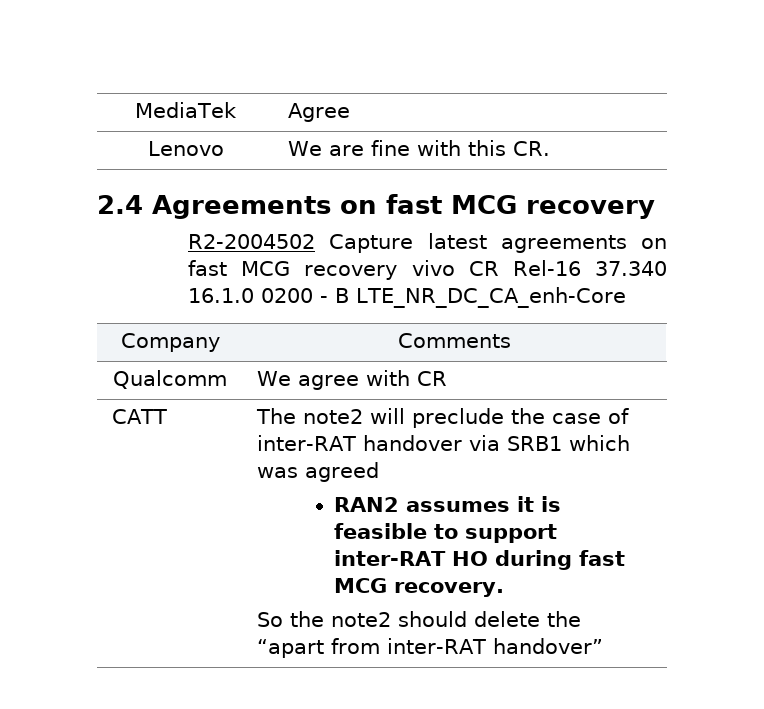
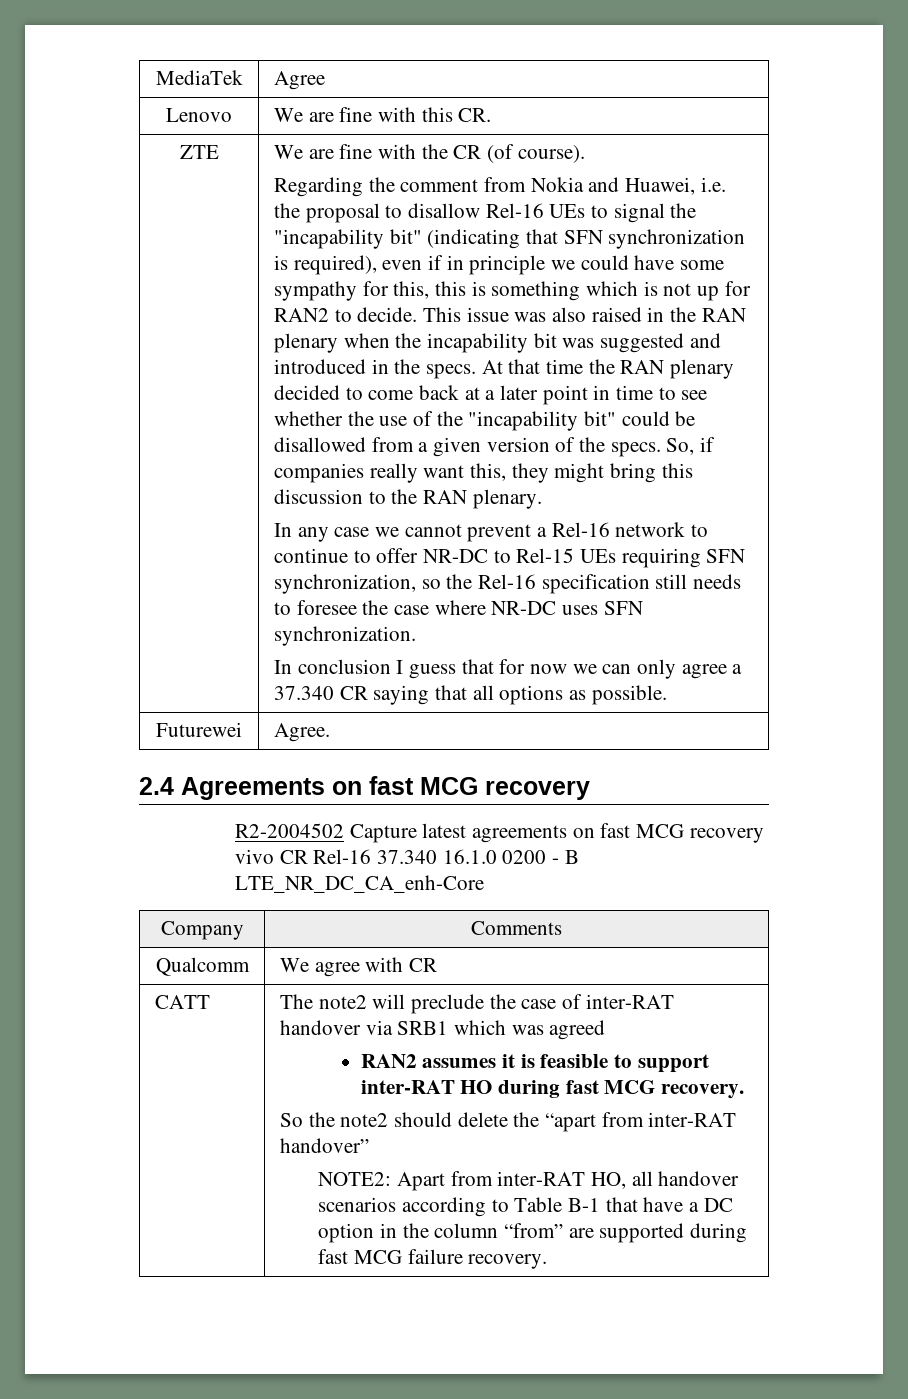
+ ZTE | We are fine with the CR (of course).
+ Regarding the comment from Nokia and Huawei, i.e. the proposal to disallow Rel-16 UEs to signal the "incapability bit" (indicating that SFN synchronization is required), even if in principle we could have some sympathy for this, this is something which is not up for RAN2 to decide. This issue was also raised in the RAN plenary when the incapability bit was suggested and introduced in the specs. At that time the RAN plenary decided to come back at a later point in time to see whether the use of the "incapability bit" could be disallowed from a given version of the specs. So, if companies really want this, they might bring this discussion to the RAN plenary.
+ In any case we cannot prevent a Rel-16 network to continue to offer NR-DC to Rel-15 UEs requiring SFN synchronization, so the Rel-16 specification still needs to foresee the case where NR-DC uses SFN synchronization.
+ In conclusion I guess that for now we can only agree a 37.340 CR saying that all options as possible.
+ Futurewei | Agree.
+ NOTE2: Apart from inter-RAT HO, all handover scenarios according to Table B-1 that have a DC option in the column “from” are supported during fast MCG failure recovery.

